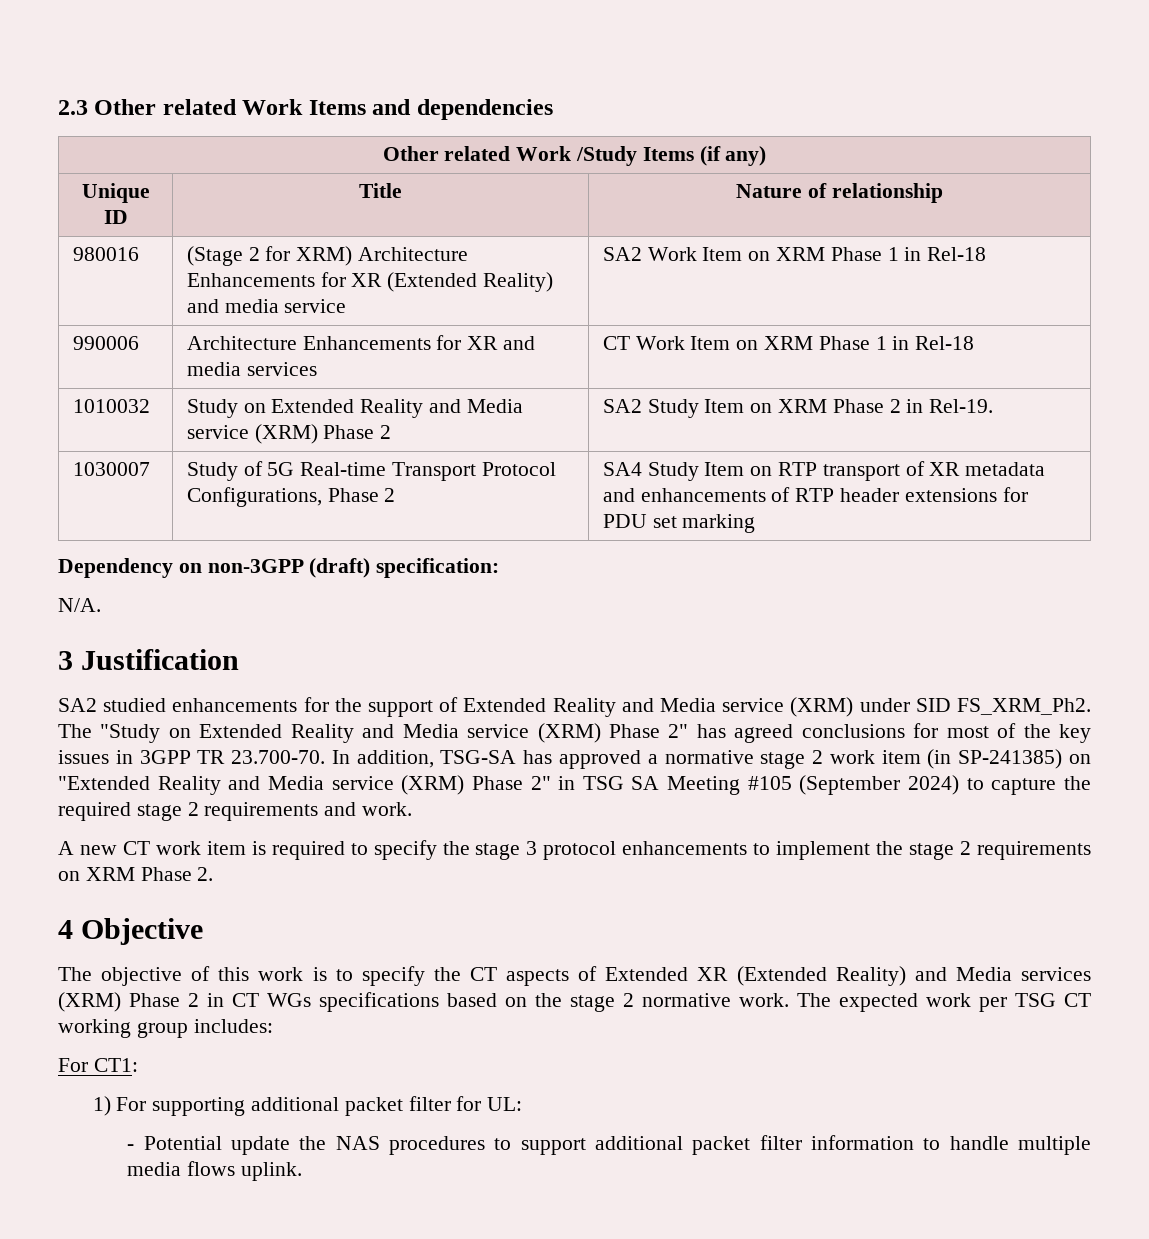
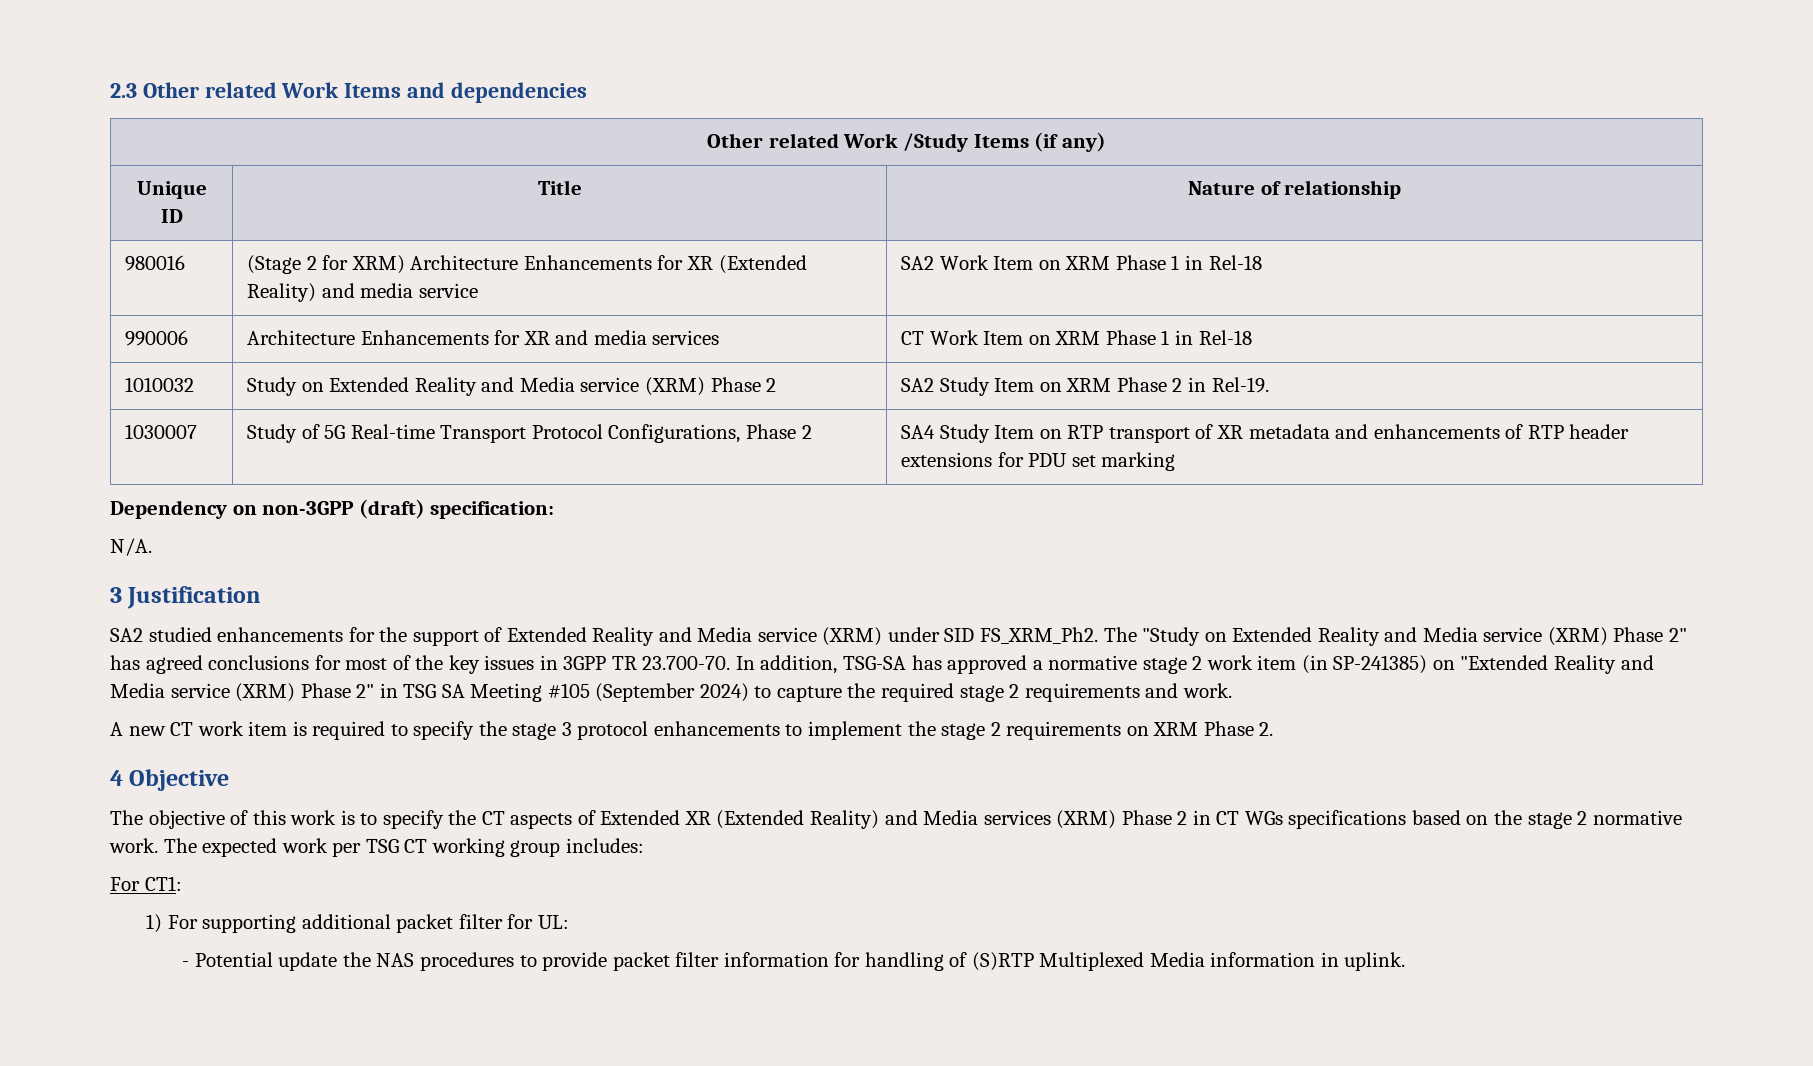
- - Potential update the NAS procedures to support additional packet filter information to handle multiple media flows uplink.
+ - Potential update the NAS procedures to provide packet filter information for handling of (S)RTP Multiplexed Media information in uplink.

